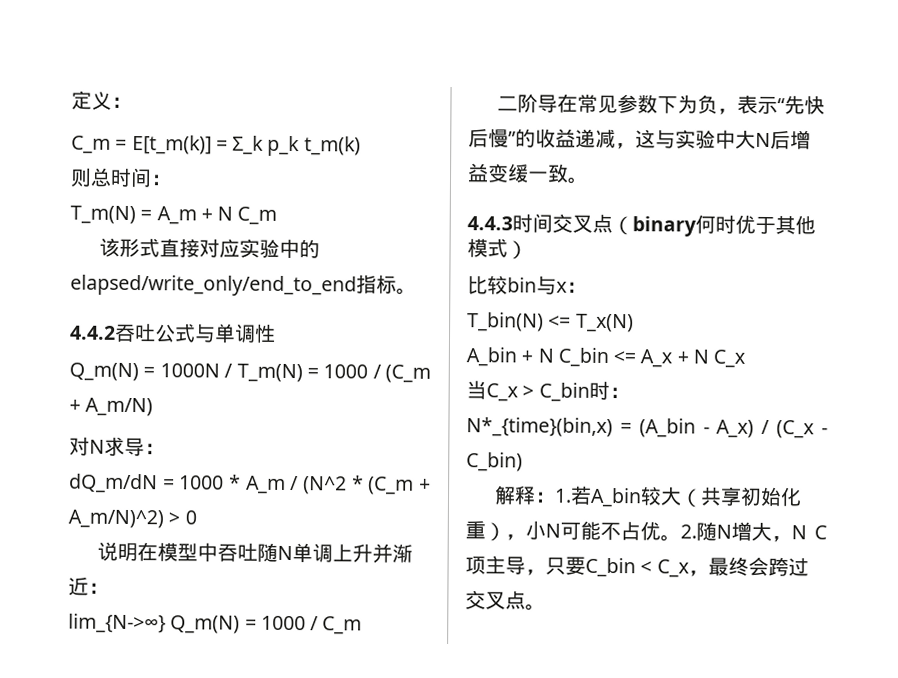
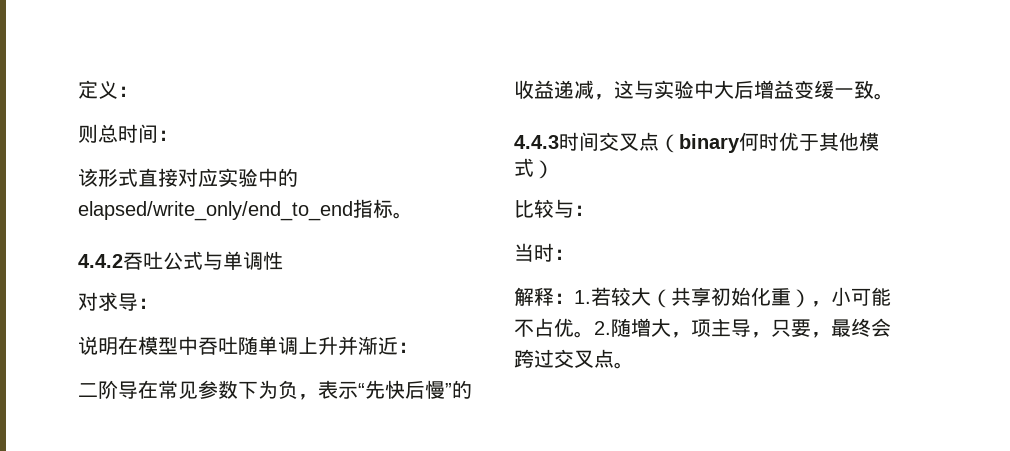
- C_m = E[t_m(k)] = Σ_k p_k t_m(k)
  则总时间：
- T_m(N) = A_m + N C_m
- Q_m(N) = 1000N / T_m(N) = 1000 / (C_m + A_m/N)
- 对N求导：
+ 对求导：
- dQ_m/dN = 1000 * A_m / (N^2 * (C_m + A_m/N)^2) > 0
- 说明在模型中吞吐随N单调上升并渐近：
+ 说明在模型中吞吐随单调上升并渐近：
- lim_{N->∞} Q_m(N) = 1000 / C_m
- 二阶导在常见参数下为负，表示“先快后慢”的收益递减，这与实验中大N后增益变缓一致。
+ 二阶导在常见参数下为负，表示“先快后慢”的收益递减，这与实验中大后增益变缓一致。
- 比较bin与x：
- T_bin(N) <= T_x(N)
- A_bin + N C_bin <= A_x + N C_x
- 当C_x > C_bin时：
- N*_{time}(bin,x) = (A_bin - A_x) / (C_x - C_bin)
+ 比较与：
+ 当时：
- 解释：1.若A_bin较大（共享初始化重），小N可能不占优。
+ 解释：1.若较大（共享初始化重），小可能不占优。
- 2.随N增大，N C项主导，只要C_bin < C_x，最终会跨过交叉点。
+ 2.随增大，项主导，只要，最终会跨过交叉点。

